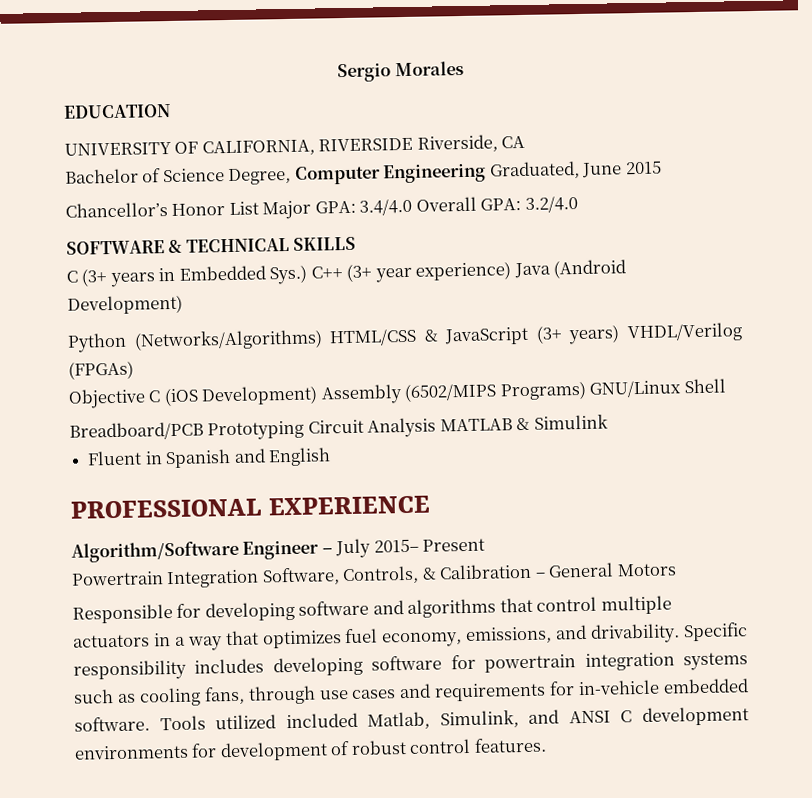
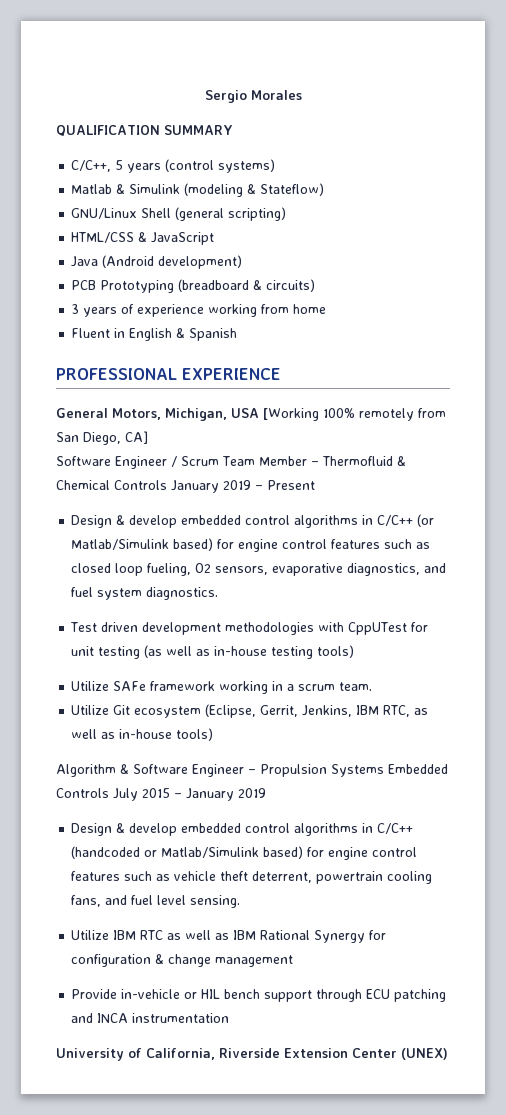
- EDUCATION
- UNIVERSITY OF CALIFORNIA, RIVERSIDE Riverside, CA
- Bachelor of Science Degree, Computer Engineering Graduated, June 2015
- Chancellor’s Honor List Major GPA: 3.4/4.0 Overall GPA: 3.2/4.0
- SOFTWARE & TECHNICAL SKILLS
- C (3+ years in Embedded Sys.) C++ (3+ year experience) Java (Android Development)
- Python (Networks/Algorithms) HTML/CSS & JavaScript (3+ years) VHDL/Verilog (FPGAs)
- Objective C (iOS Development) Assembly (6502/MIPS Programs) GNU/Linux Shell
- Breadboard/PCB Prototyping Circuit Analysis MATLAB & Simulink
+ QUALIFICATION SUMMARY
+ C/C++, 5 years (control systems)
+ Matlab & Simulink (modeling & Stateflow)
+ GNU/Linux Shell (general scripting)
+ HTML/CSS & JavaScript
+ Java (Android development)
+ PCB Prototyping (breadboard & circuits)
+ 3 years of experience working from home
- Fluent in Spanish and English
+ Fluent in English & Spanish
- Algorithm/Software Engineer – July 2015– Present
- Powertrain Integration Software, Controls, & Calibration – General Motors
- Responsible for developing software and algorithms that control multiple actuators in a way that optimizes fuel economy, emissions, and drivability. Specific responsibility includes developing software for powertrain integration systems such as cooling fans, through use cases and requirements for in-vehicle embedded software. Tools utilized included Matlab, Simulink, and ANSI C development environments for development of robust control features.
+ General Motors, Michigan, USA [Working 100% remotely from San Diego, CA]
+ Software Engineer / Scrum Team Member – Thermofluid & Chemical Controls January 2019 – Present
+ Design & develop embedded control algorithms in C/C++ (or Matlab/Simulink based) for engine control features such as closed loop fueling, O2 sensors, evaporative diagnostics, and fuel system diagnostics.
+ Test driven development methodologies with CppUTest for unit testing (as well as in-house testing tools)
+ Utilize SAFe framework working in a scrum team.
+ Utilize Git ecosystem (Eclipse, Gerrit, Jenkins, IBM RTC, as well as in-house tools)
+ Algorithm & Software Engineer – Propulsion Systems Embedded Controls July 2015 – January 2019
+ Design & develop embedded control algorithms in C/C++ (handcoded or Matlab/Simulink based) for engine control features such as vehicle theft deterrent, powertrain cooling fans, and fuel level sensing.
+ Utilize IBM RTC as well as IBM Rational Synergy for configuration & change management
+ Provide in-vehicle or HIL bench support through ECU patching and INCA instrumentation
+ University of California, Riverside Extension Center (UNEX)

